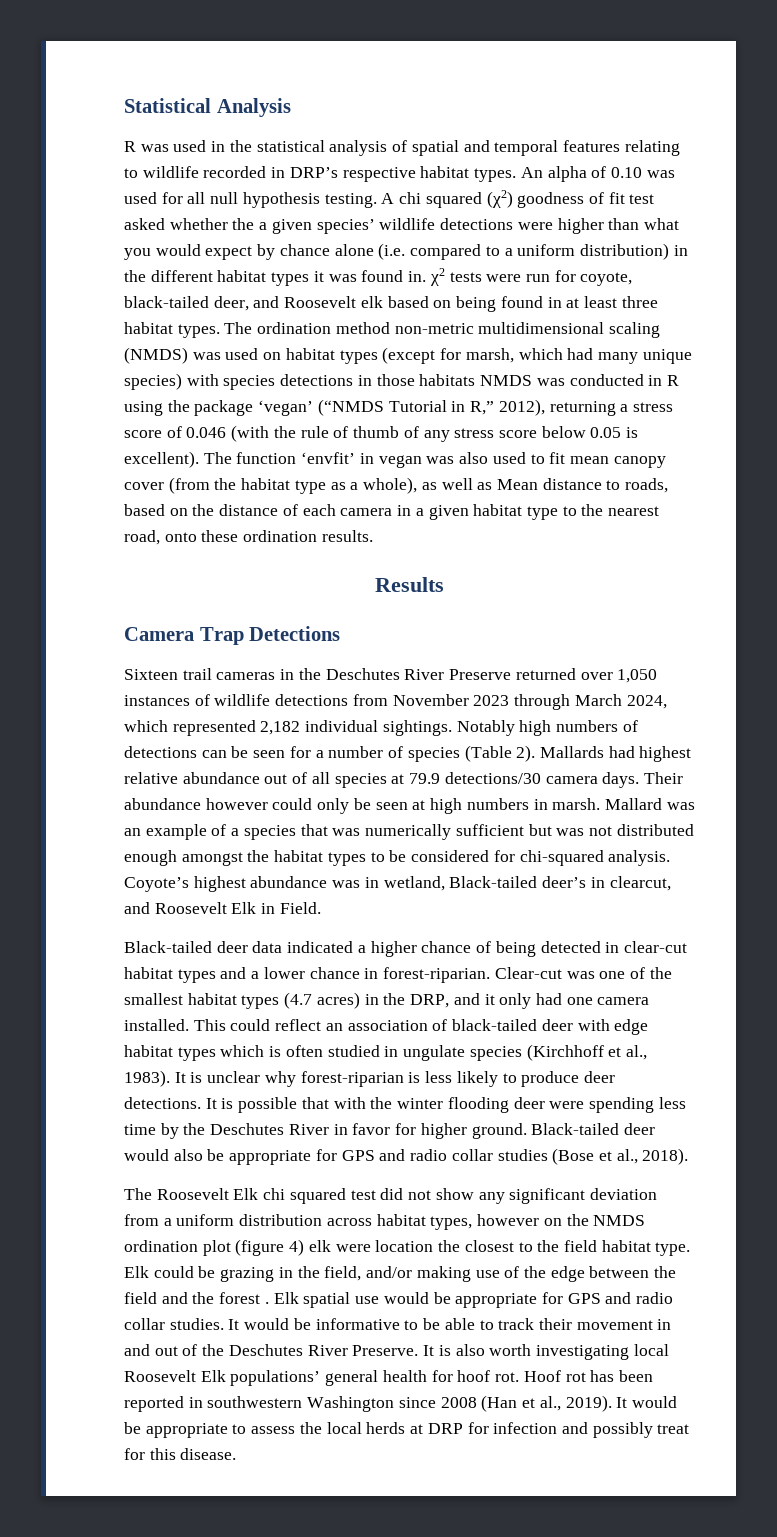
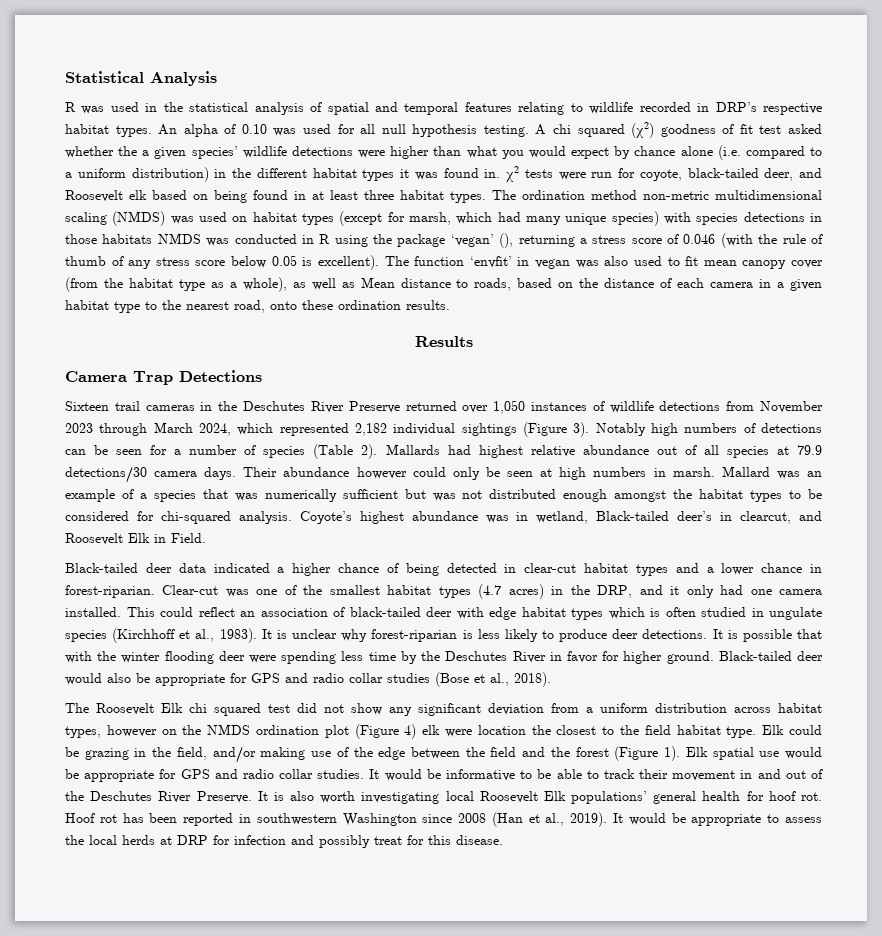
- The ordination method non-metric multidimensional scaling (NMDS) was used on habitat types (except for marsh, which had many unique species) with species detections in those habitats NMDS was conducted in R using the package ‘vegan’ (“NMDS Tutorial in R,” 2012), returning a stress score of 0.046 (with the rule of thumb of any stress score below 0.05 is excellent).
+ The ordination method non-metric multidimensional scaling (NMDS) was used on habitat types (except for marsh, which had many unique species) with species detections in those habitats NMDS was conducted in R using the package ‘vegan’ (), returning a stress score of 0.046 (with the rule of thumb of any stress score below 0.05 is excellent).
- Sixteen trail cameras in the Deschutes River Preserve returned over 1,050 instances of wildlife detections from November 2023 through March 2024, which represented 2,182 individual sightings.
+ Sixteen trail cameras in the Deschutes River Preserve returned over 1,050 instances of wildlife detections from November 2023 through March 2024, which represented 2,182 individual sightings (Figure 3).
- The Roosevelt Elk chi squared test did not show any significant deviation from a uniform distribution across habitat types, however on the NMDS ordination plot (figure 4) elk were location the closest to the field habitat type.
+ The Roosevelt Elk chi squared test did not show any significant deviation from a uniform distribution across habitat types, however on the NMDS ordination plot (Figure 4) elk were location the closest to the field habitat type.
- Elk could be grazing in the field, and/or making use of the edge between the field and the forest .
+ Elk could be grazing in the field, and/or making use of the edge between the field and the forest (Figure 1).

